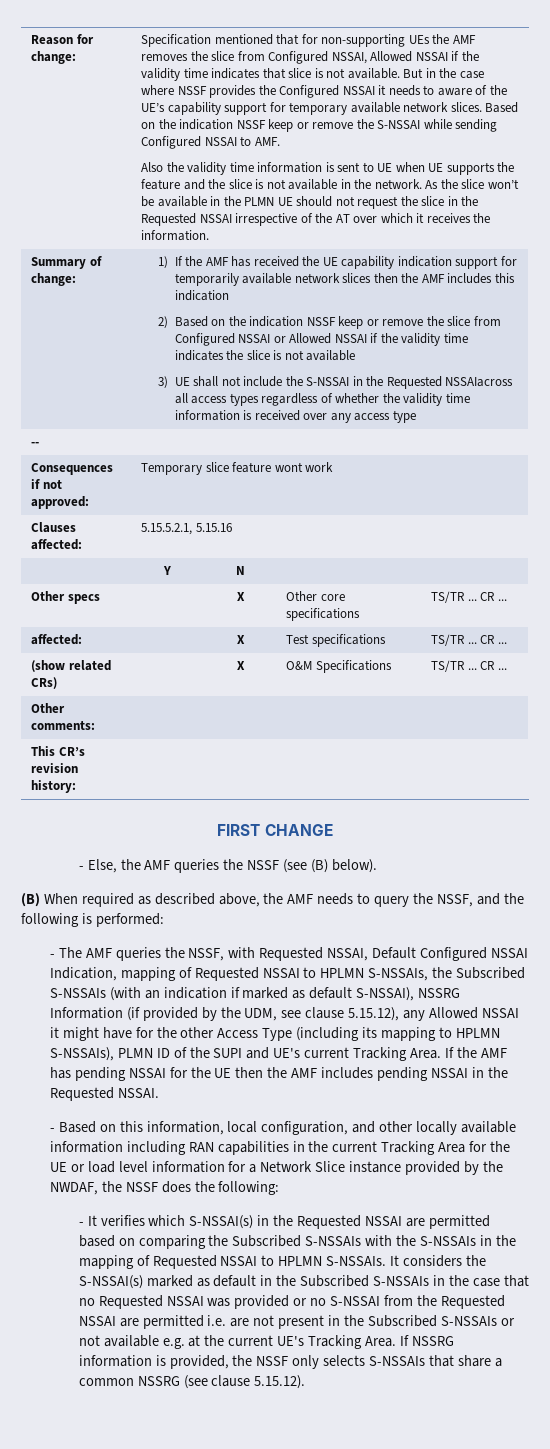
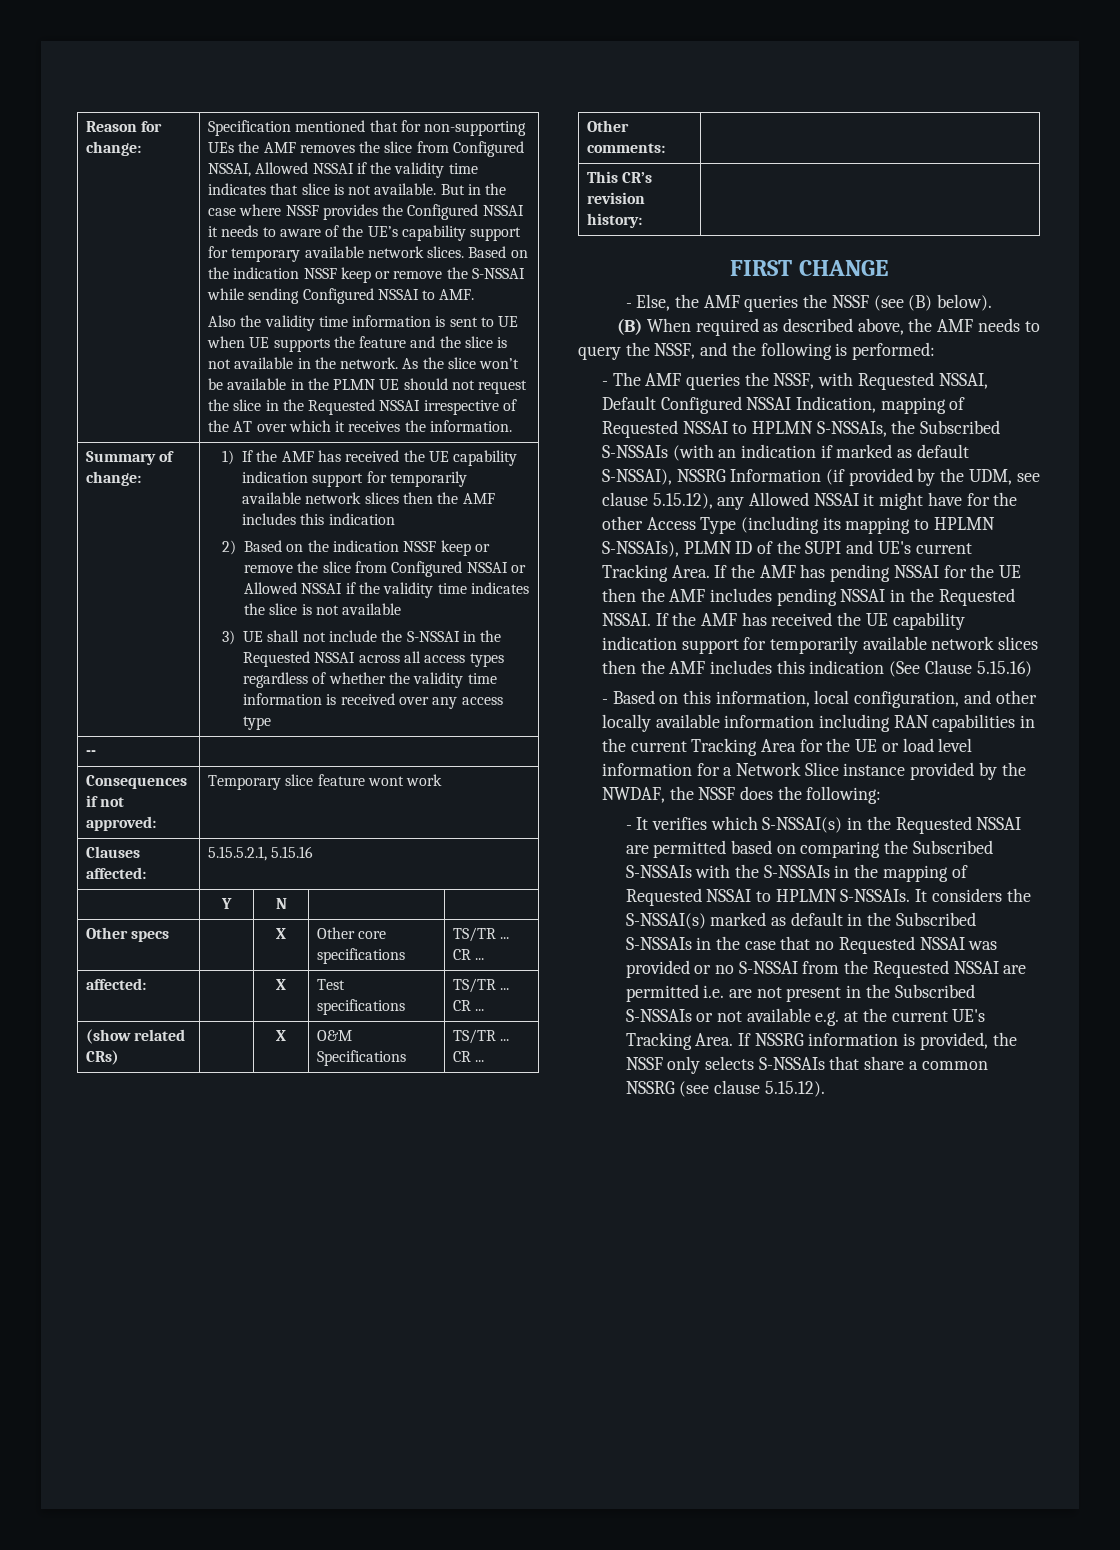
- 3) UE shall not include the S-NSSAI in the Requested NSSAIacross all access types regardless of whether the validity time information is received over any access type
+ 3) UE shall not include the S-NSSAI in the Requested NSSAI across all access types regardless of whether the validity time information is received over any access type
+ If the AMF has received the UE capability indication support for temporarily available network slices then the AMF includes this indication (See Clause 5.15.16)

